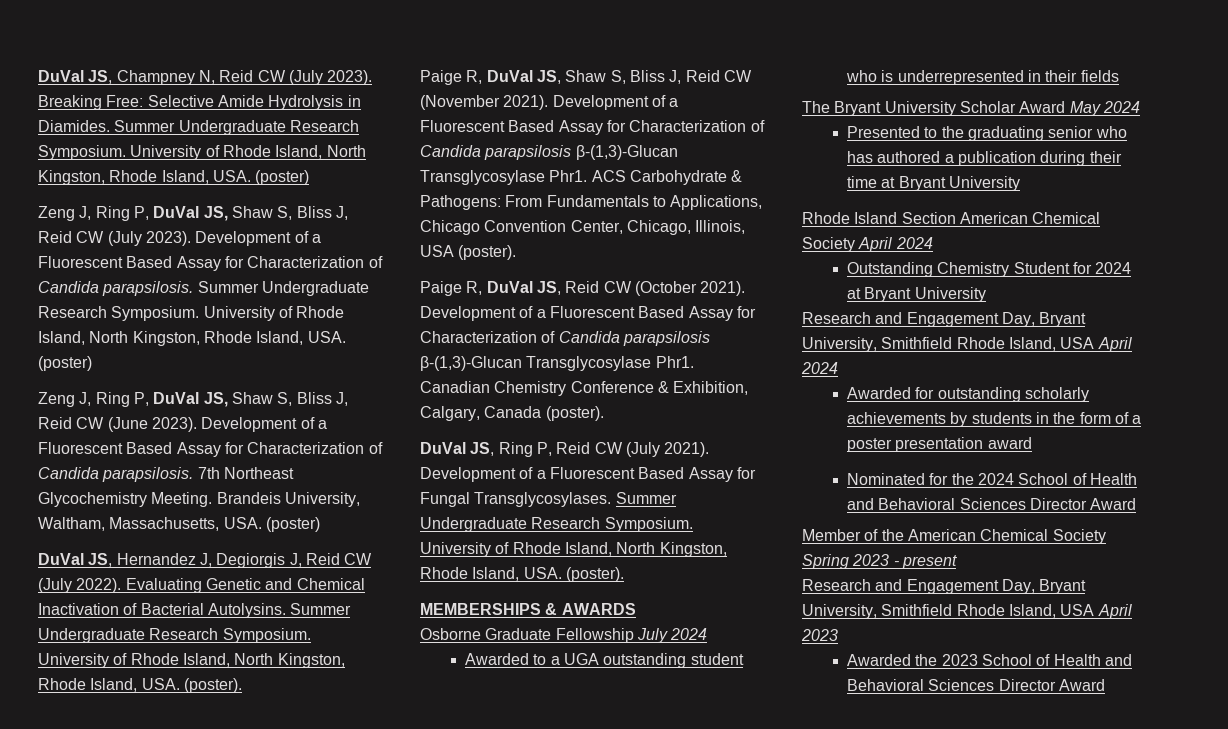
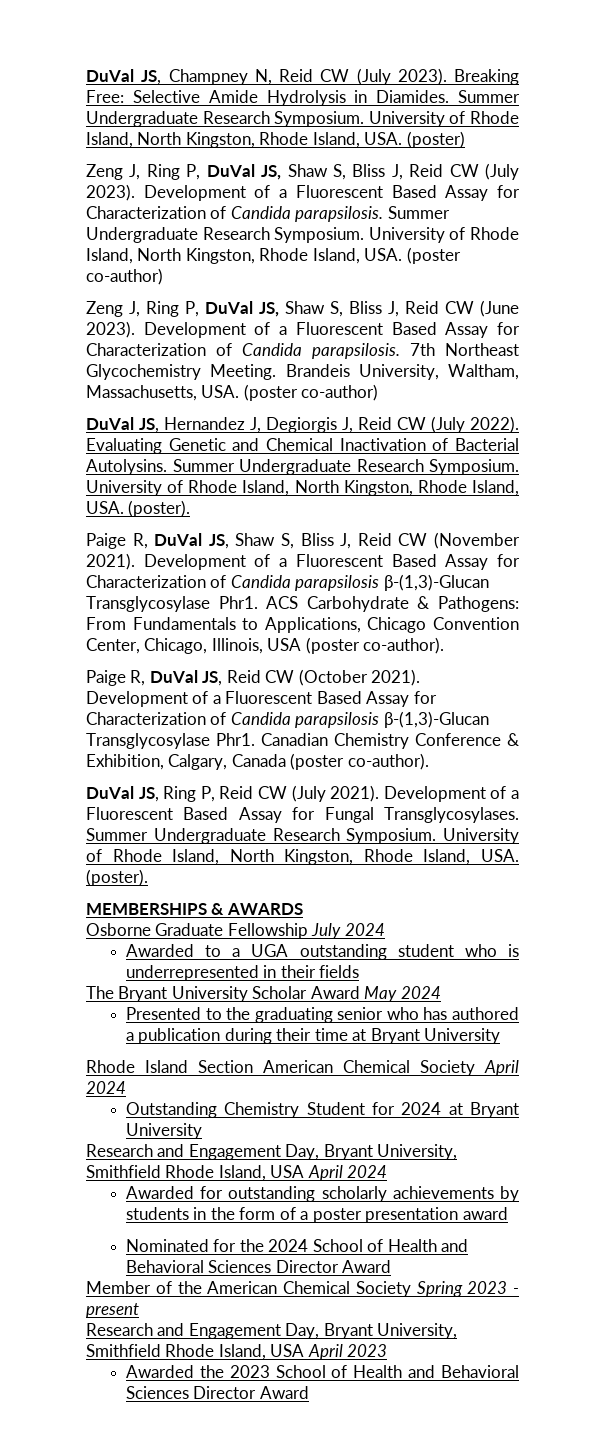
- Development of a Fluorescent Based Assay for Characterization of Candida parapsilosis. Summer Undergraduate Research Symposium. University of Rhode Island, North Kingston, Rhode Island, USA. (poster)
+ Development of a Fluorescent Based Assay for Characterization of Candida parapsilosis. Summer Undergraduate Research Symposium. University of Rhode Island, North Kingston, Rhode Island, USA. (poster co-author)
- Brandeis University, Waltham, Massachusetts, USA. (poster)
+ Brandeis University, Waltham, Massachusetts, USA. (poster co-author)
- ACS Carbohydrate & Pathogens: From Fundamentals to Applications, Chicago Convention Center, Chicago, Illinois, USA (poster).
+ ACS Carbohydrate & Pathogens: From Fundamentals to Applications, Chicago Convention Center, Chicago, Illinois, USA (poster co-author).
- Canadian Chemistry Conference & Exhibition, Calgary, Canada (poster).
+ Canadian Chemistry Conference & Exhibition, Calgary, Canada (poster co-author).

